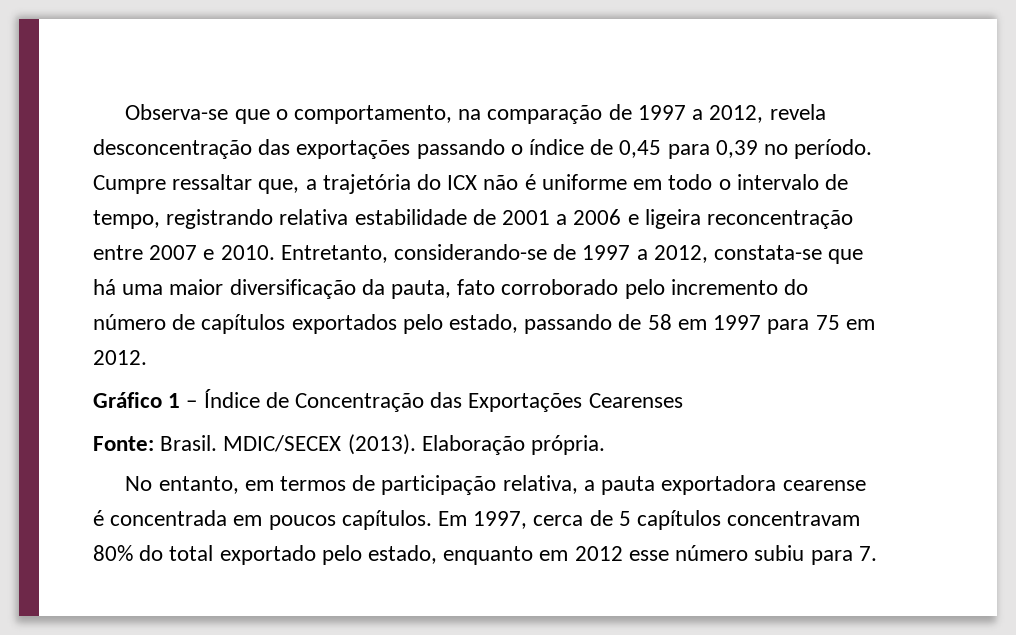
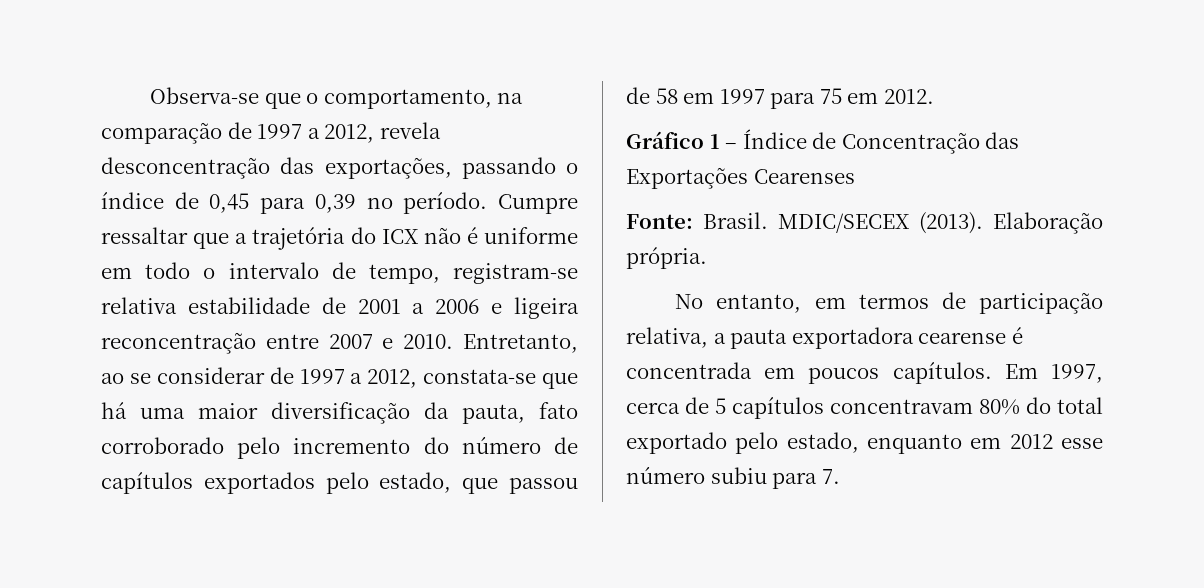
- Observa-se que o comportamento, na comparação de 1997 a 2012, revela desconcentração das exportações passando o índice de 0,45 para 0,39 no período.
+ Observa-se que o comportamento, na comparação de 1997 a 2012, revela desconcentração das exportações, passando o índice de 0,45 para 0,39 no período.
- Cumpre ressaltar que, a trajetória do ICX não é uniforme em todo o intervalo de tempo, registrando relativa estabilidade de 2001 a 2006 e ligeira reconcentração entre 2007 e 2010.
+ Cumpre ressaltar que a trajetória do ICX não é uniforme em todo o intervalo de tempo, registram-se relativa estabilidade de 2001 a 2006 e ligeira reconcentração entre 2007 e 2010.
- Entretanto, considerando-se de 1997 a 2012, constata-se que há uma maior diversificação da pauta, fato corroborado pelo incremento do número de capítulos exportados pelo estado, passando de 58 em 1997 para 75 em 2012.
+ Entretanto, ao se considerar de 1997 a 2012, constata-se que há uma maior diversificação da pauta, fato corroborado pelo incremento do número de capítulos exportados pelo estado, que passou de 58 em 1997 para 75 em 2012.

